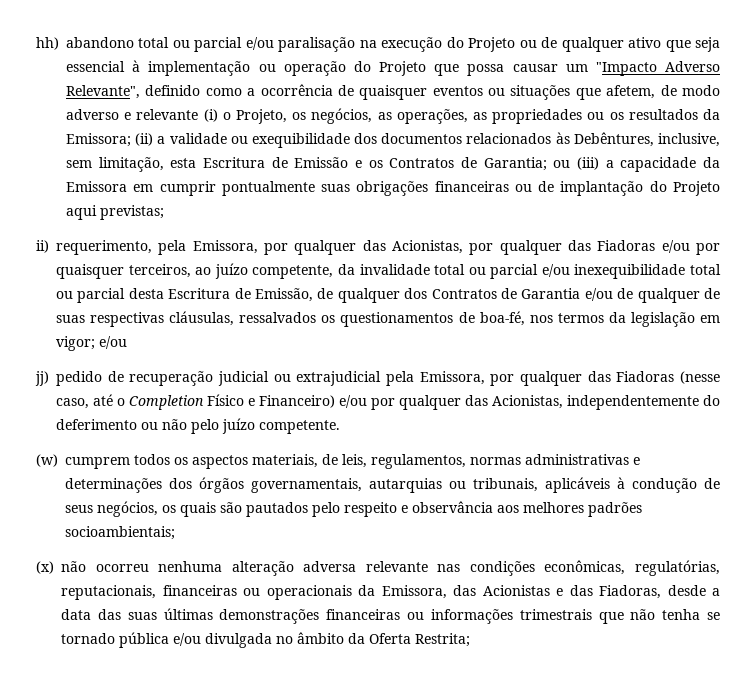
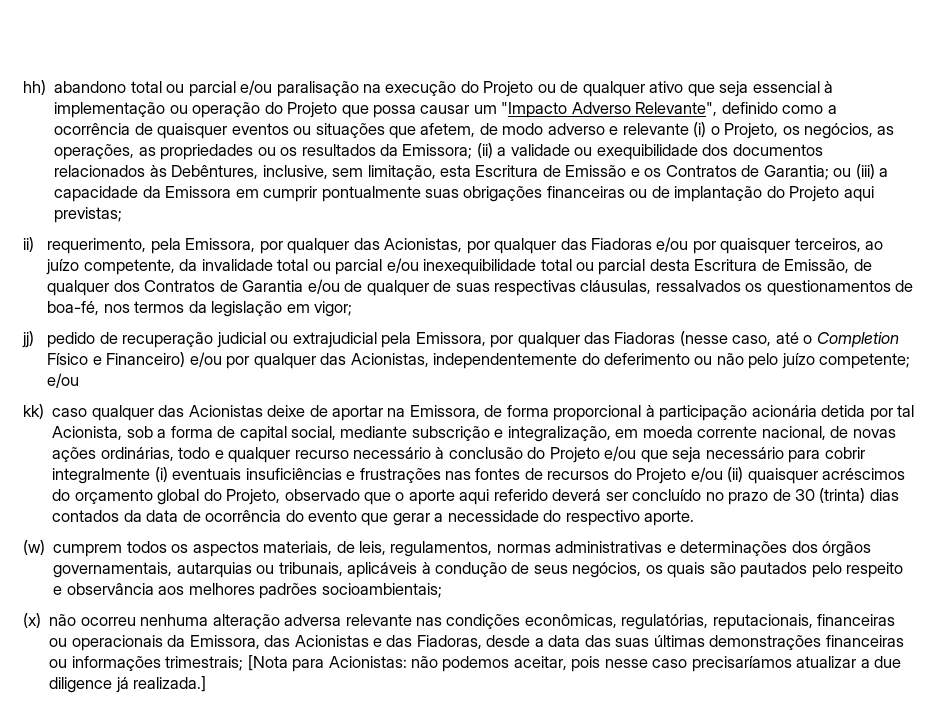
- ii) requerimento, pela Emissora, por qualquer das Acionistas, por qualquer das Fiadoras e/ou por quaisquer terceiros, ao juízo competente, da invalidade total ou parcial e/ou inexequibilidade total ou parcial desta Escritura de Emissão, de qualquer dos Contratos de Garantia e/ou de qualquer de suas respectivas cláusulas, ressalvados os questionamentos de boa-fé, nos termos da legislação em vigor; e/ou
+ ii) requerimento, pela Emissora, por qualquer das Acionistas, por qualquer das Fiadoras e/ou por quaisquer terceiros, ao juízo competente, da invalidade total ou parcial e/ou inexequibilidade total ou parcial desta Escritura de Emissão, de qualquer dos Contratos de Garantia e/ou de qualquer de suas respectivas cláusulas, ressalvados os questionamentos de boa-fé, nos termos da legislação em vigor;
- jj) pedido de recuperação judicial ou extrajudicial pela Emissora, por qualquer das Fiadoras (nesse caso, até o Completion Físico e Financeiro) e/ou por qualquer das Acionistas, independentemente do deferimento ou não pelo juízo competente.
+ jj) pedido de recuperação judicial ou extrajudicial pela Emissora, por qualquer das Fiadoras (nesse caso, até o Completion Físico e Financeiro) e/ou por qualquer das Acionistas, independentemente do deferimento ou não pelo juízo competente; e/ou
+ kk) caso qualquer das Acionistas deixe de aportar na Emissora, de forma proporcional à participação acionária detida por tal Acionista, sob a forma de capital social, mediante subscrição e integralização, em moeda corrente nacional, de novas ações ordinárias, todo e qualquer recurso necessário à conclusão do Projeto e/ou que seja necessário para cobrir integralmente (i) eventuais insuficiências e frustrações nas fontes de recursos do Projeto e/ou (ii) quaisquer acréscimos do orçamento global do Projeto, observado que o aporte aqui referido deverá ser concluído no prazo de 30 (trinta) dias contados da data de ocorrência do evento que gerar a necessidade do respectivo aporte.
- (x) não ocorreu nenhuma alteração adversa relevante nas condições econômicas, regulatórias, reputacionais, financeiras ou operacionais da Emissora, das Acionistas e das Fiadoras, desde a data das suas últimas demonstrações financeiras ou informações trimestrais que não tenha se tornado pública e/ou divulgada no âmbito da Oferta Restrita;
+ (x) não ocorreu nenhuma alteração adversa relevante nas condições econômicas, regulatórias, reputacionais, financeiras ou operacionais da Emissora, das Acionistas e das Fiadoras, desde a data das suas últimas demonstrações financeiras ou informações trimestrais; [Nota para Acionistas: não podemos aceitar, pois nesse caso precisaríamos atualizar a due diligence já realizada.]

